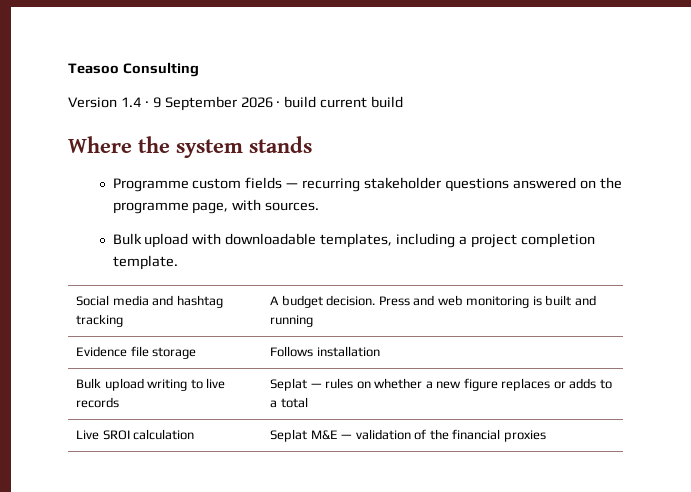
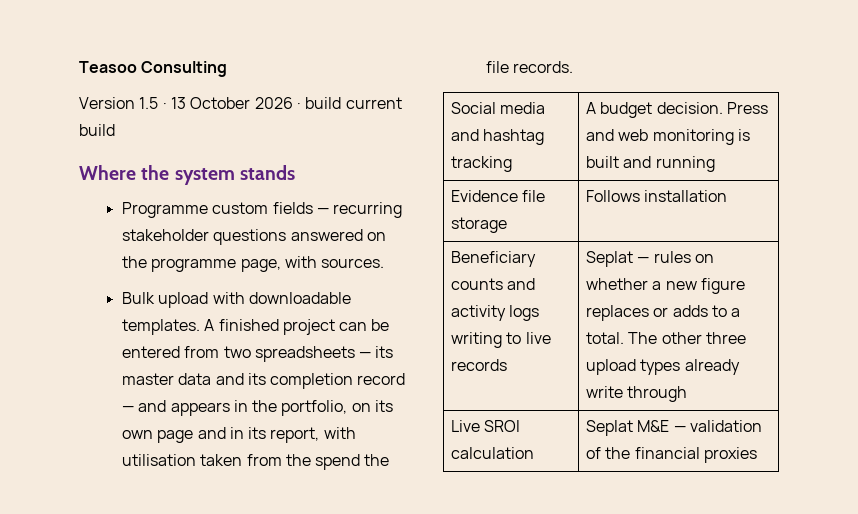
- Version 1.4 · 9 September 2026 · build current build
+ Version 1.5 · 13 October 2026 · build current build
- Bulk upload with downloadable templates, including a project completion template.
+ Bulk upload with downloadable templates. A finished project can be entered from two spreadsheets — its master data and its completion record — and appears in the portfolio, on its own page and in its report, with utilisation taken from the spend the file records.
- Bulk upload writing to live records | Seplat — rules on whether a new figure replaces or adds to a total
+ Beneficiary counts and activity logs writing to live records | Seplat — rules on whether a new figure replaces or adds to a total. The other three upload types already write through

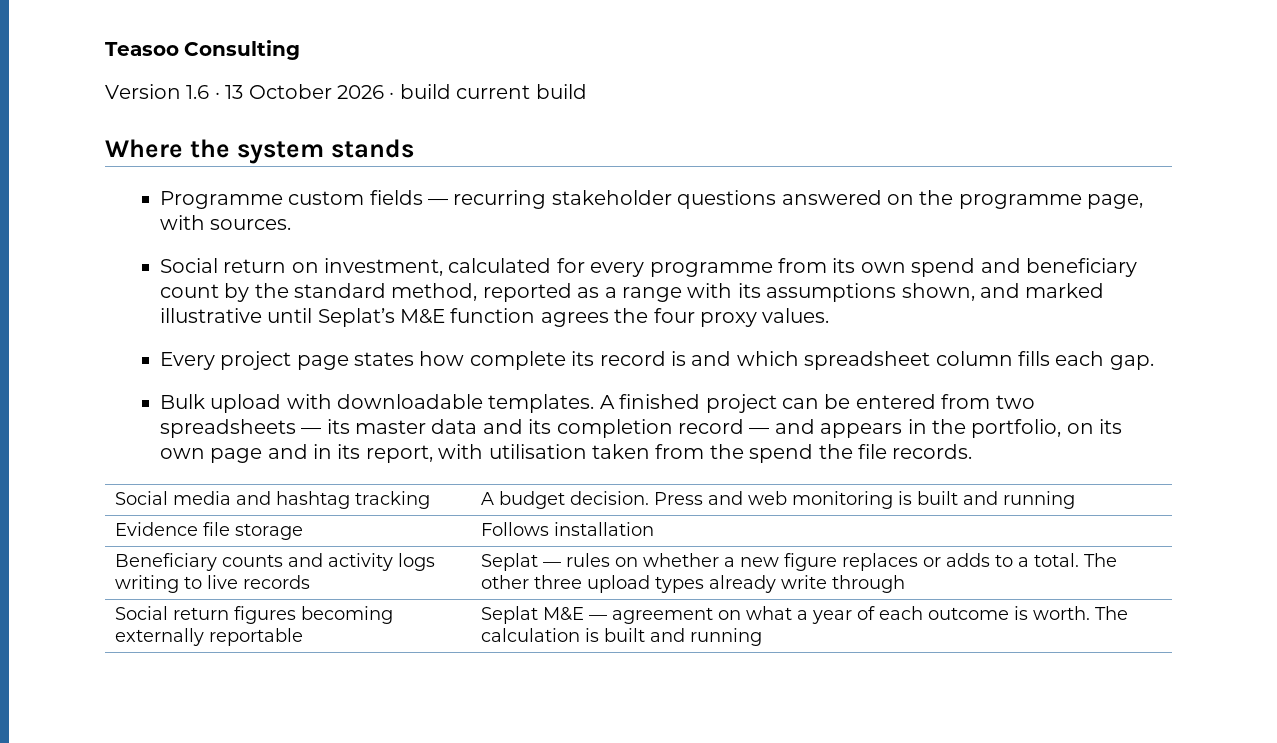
- Version 1.5 · 13 October 2026 · build current build
+ Version 1.6 · 13 October 2026 · build current build
+ Social return on investment, calculated for every programme from its own spend and beneficiary count by the standard method, reported as a range with its assumptions shown, and marked illustrative until Seplat’s M&E function agrees the four proxy values.
+ Every project page states how complete its record is and which spreadsheet column fills each gap.
- Live SROI calculation | Seplat M&E — validation of the financial proxies
+ Social return figures becoming externally reportable | Seplat M&E — agreement on what a year of each outcome is worth. The calculation is built and running

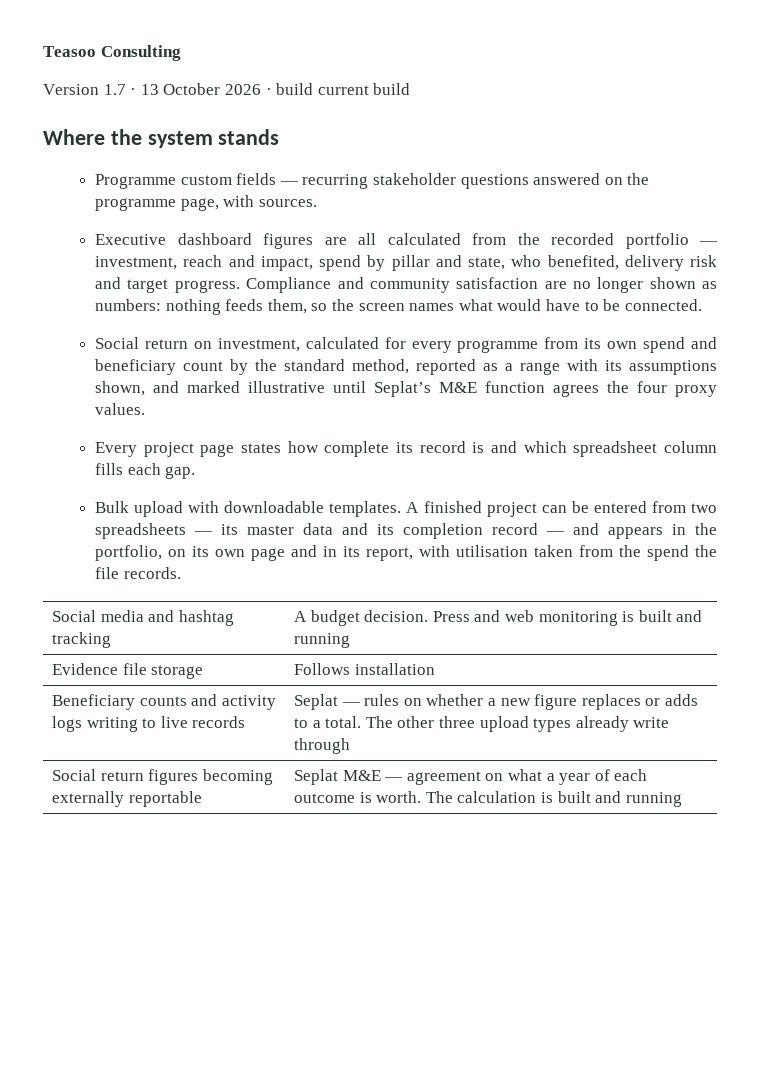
- Version 1.6 · 13 October 2026 · build current build
+ Version 1.7 · 13 October 2026 · build current build
+ Executive dashboard figures are all calculated from the recorded portfolio — investment, reach and impact, spend by pillar and state, who benefited, delivery risk and target progress. Compliance and community satisfaction are no longer shown as numbers: nothing feeds them, so the screen names what would have to be connected.

